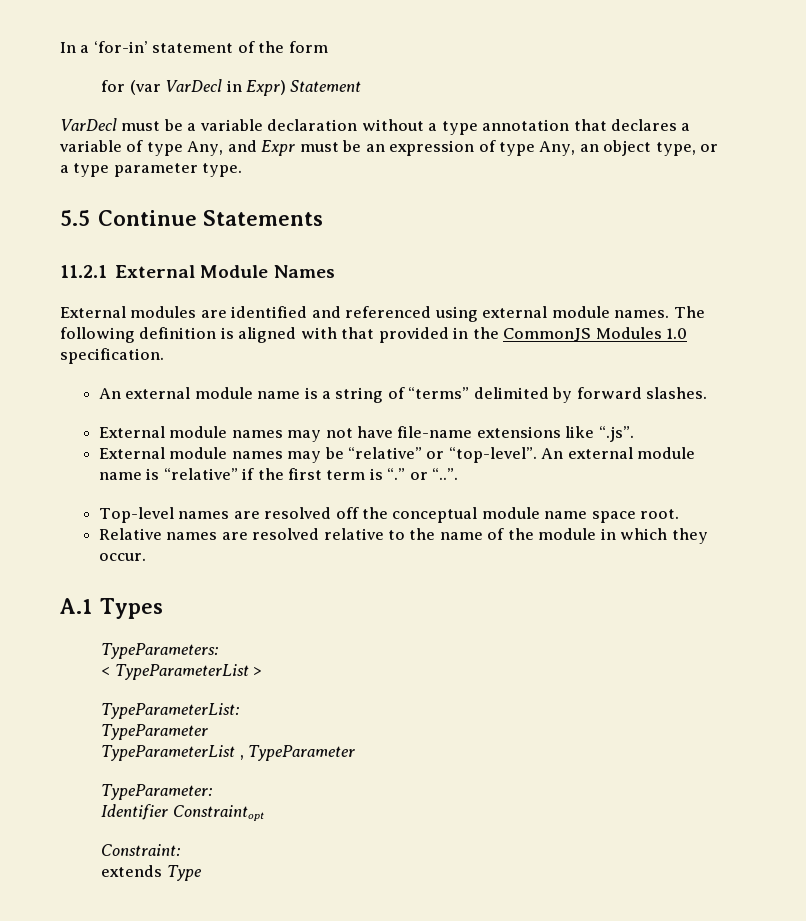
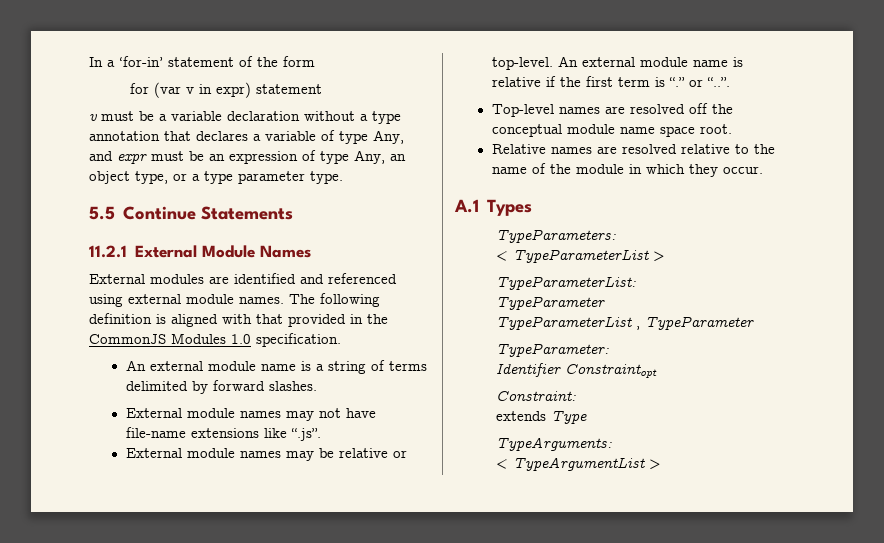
- for (var VarDecl in Expr) Statement
- VarDecl must be a variable declaration without a type annotation that declares a variable of type Any, and Expr must be an expression of type Any, an object type, or a type parameter type.
+ for (var v in expr) statement
+ v must be a variable declaration without a type annotation that declares a variable of type Any, and expr must be an expression of type Any, an object type, or a type parameter type.
- An external module name is a string of “terms” delimited by forward slashes.
+ An external module name is a string of terms delimited by forward slashes.
- External module names may be “relative” or “top-level”. An external module name is “relative” if the first term is “.” or “..”.
+ External module names may be relative or top-level. An external module name is relative if the first term is “.” or “..”.
+ TypeArguments:
+ < TypeArgumentList >

